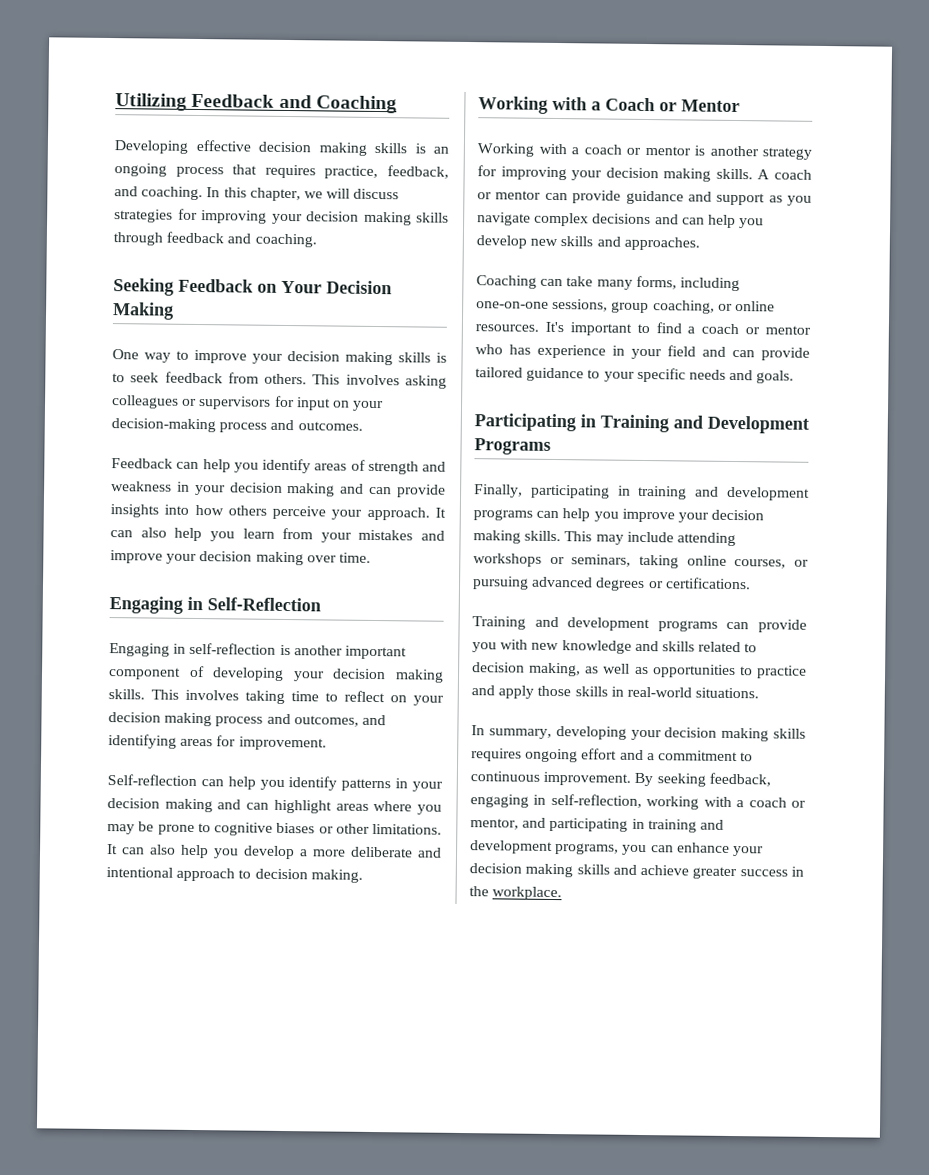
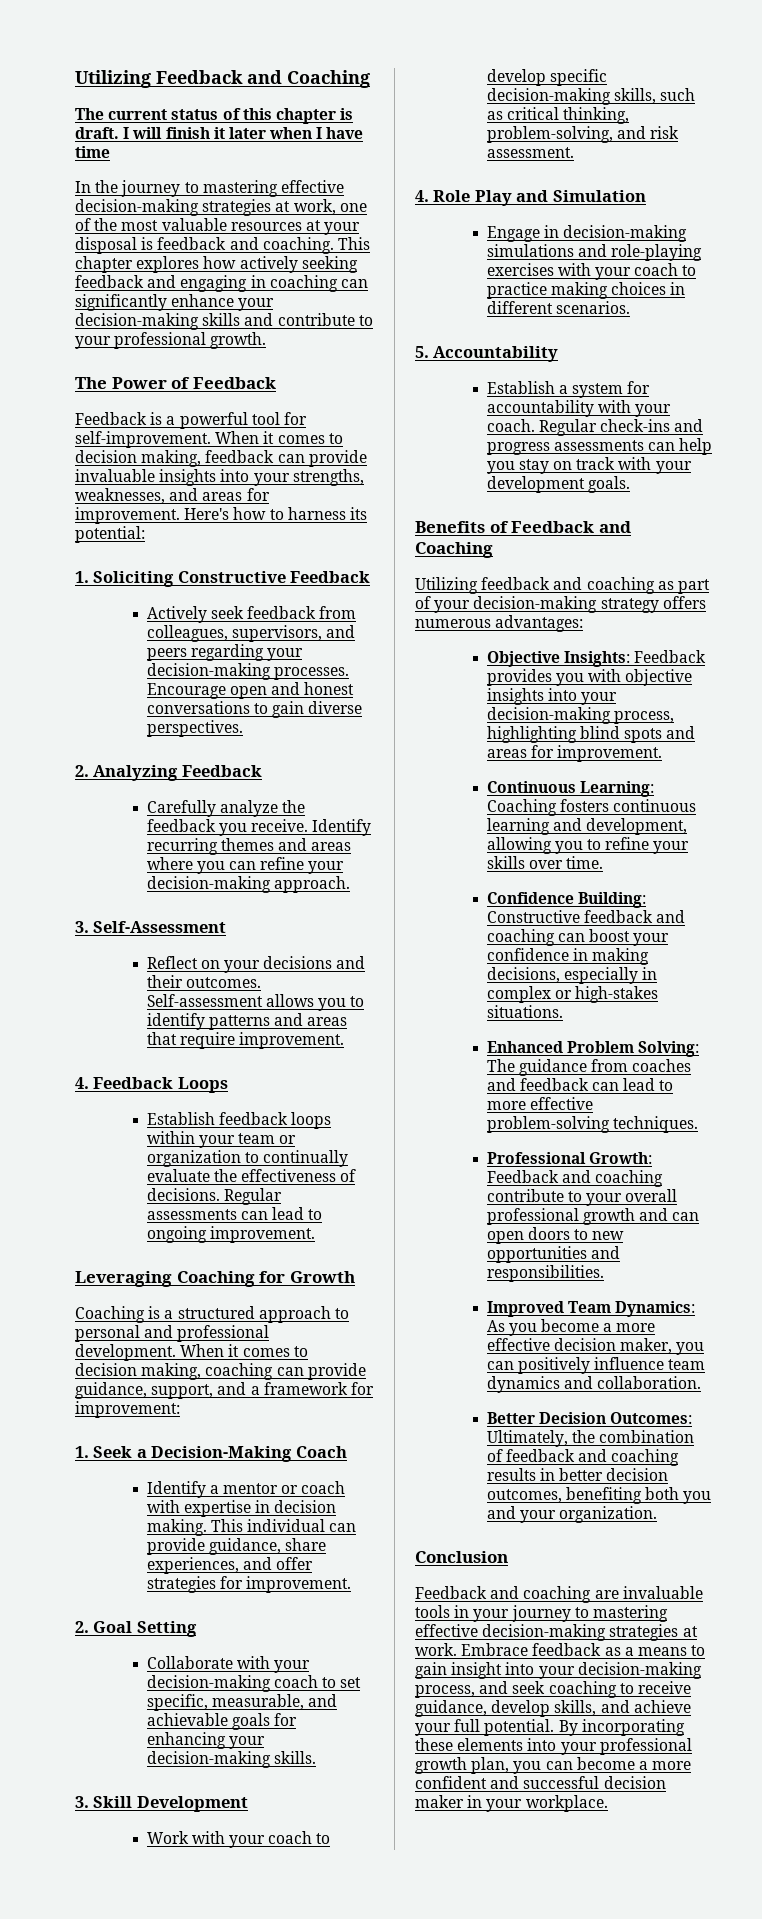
- Developing effective decision making skills is an ongoing process that requires practice, feedback, and coaching. In this chapter, we will discuss strategies for improving your decision making skills through feedback and coaching.
- Seeking Feedback on Your Decision Making
- One way to improve your decision making skills is to seek feedback from others. This involves asking colleagues or supervisors for input on your decision-making process and outcomes.
- Feedback can help you identify areas of strength and weakness in your decision making and can provide insights into how others perceive your approach. It can also help you learn from your mistakes and improve your decision making over time.
- Engaging in Self-Reflection
- Engaging in self-reflection is another important component of developing your decision making skills. This involves taking time to reflect on your decision making process and outcomes, and identifying areas for improvement.
- Self-reflection can help you identify patterns in your decision making and can highlight areas where you may be prone to cognitive biases or other limitations. It can also help you develop a more deliberate and intentional approach to decision making.
- Working with a Coach or Mentor
- Working with a coach or mentor is another strategy for improving your decision making skills. A coach or mentor can provide guidance and support as you navigate complex decisions and can help you develop new skills and approaches.
- Coaching can take many forms, including one-on-one sessions, group coaching, or online resources. It's important to find a coach or mentor who has experience in your field and can provide tailored guidance to your specific needs and goals.
- Participating in Training and Development Programs
- Finally, participating in training and development programs can help you improve your decision making skills. This may include attending workshops or seminars, taking online courses, or pursuing advanced degrees or certifications.
- Training and development programs can provide you with new knowledge and skills related to decision making, as well as opportunities to practice and apply those skills in real-world situations.
- In summary, developing your decision making skills requires ongoing effort and a commitment to continuous improvement. By seeking feedback, engaging in self-reflection, working with a coach or mentor, and participating in training and development programs, you can enhance your decision making skills and achieve greater success in the workplace.
+ The current status of this chapter is draft. I will finish it later when I have time
+ In the journey to mastering effective decision-making strategies at work, one of the most valuable resources at your disposal is feedback and coaching. This chapter explores how actively seeking feedback and engaging in coaching can significantly enhance your decision-making skills and contribute to your professional growth.
+ The Power of Feedback
+ Feedback is a powerful tool for self-improvement. When it comes to decision making, feedback can provide invaluable insights into your strengths, weaknesses, and areas for improvement. Here's how to harness its potential:
+ 1. Soliciting Constructive Feedback
+ Actively seek feedback from colleagues, supervisors, and peers regarding your decision-making processes. Encourage open and honest conversations to gain diverse perspectives.
+ 2. Analyzing Feedback
+ Carefully analyze the feedback you receive. Identify recurring themes and areas where you can refine your decision-making approach.
+ 3. Self-Assessment
+ Reflect on your decisions and their outcomes. Self-assessment allows you to identify patterns and areas that require improvement.
+ 4. Feedback Loops
+ Establish feedback loops within your team or organization to continually evaluate the effectiveness of decisions. Regular assessments can lead to ongoing improvement.
+ Leveraging Coaching for Growth
+ Coaching is a structured approach to personal and professional development. When it comes to decision making, coaching can provide guidance, support, and a framework for improvement:
+ 1. Seek a Decision-Making Coach
+ Identify a mentor or coach with expertise in decision making. This individual can provide guidance, share experiences, and offer strategies for improvement.
+ 2. Goal Setting
+ Collaborate with your decision-making coach to set specific, measurable, and achievable goals for enhancing your decision-making skills.
+ 3. Skill Development
+ Work with your coach to develop specific decision-making skills, such as critical thinking, problem-solving, and risk assessment.
+ 4. Role Play and Simulation
+ Engage in decision-making simulations and role-playing exercises with your coach to practice making choices in different scenarios.
+ 5. Accountability
+ Establish a system for accountability with your coach. Regular check-ins and progress assessments can help you stay on track with your development goals.
+ Benefits of Feedback and Coaching
+ Utilizing feedback and coaching as part of your decision-making strategy offers numerous advantages:
+ Objective Insights: Feedback provides you with objective insights into your decision-making process, highlighting blind spots and areas for improvement.
+ Continuous Learning: Coaching fosters continuous learning and development, allowing you to refine your skills over time.
+ Confidence Building: Constructive feedback and coaching can boost your confidence in making decisions, especially in complex or high-stakes situations.
+ Enhanced Problem Solving: The guidance from coaches and feedback can lead to more effective problem-solving techniques.
+ Professional Growth: Feedback and coaching contribute to your overall professional growth and can open doors to new opportunities and responsibilities.
+ Improved Team Dynamics: As you become a more effective decision maker, you can positively influence team dynamics and collaboration.
+ Better Decision Outcomes: Ultimately, the combination of feedback and coaching results in better decision outcomes, benefiting both you and your organization.
+ Conclusion
+ Feedback and coaching are invaluable tools in your journey to mastering effective decision-making strategies at work. Embrace feedback as a means to gain insight into your decision-making process, and seek coaching to receive guidance, develop skills, and achieve your full potential. By incorporating these elements into your professional growth plan, you can become a more confident and successful decision maker in your workplace.

